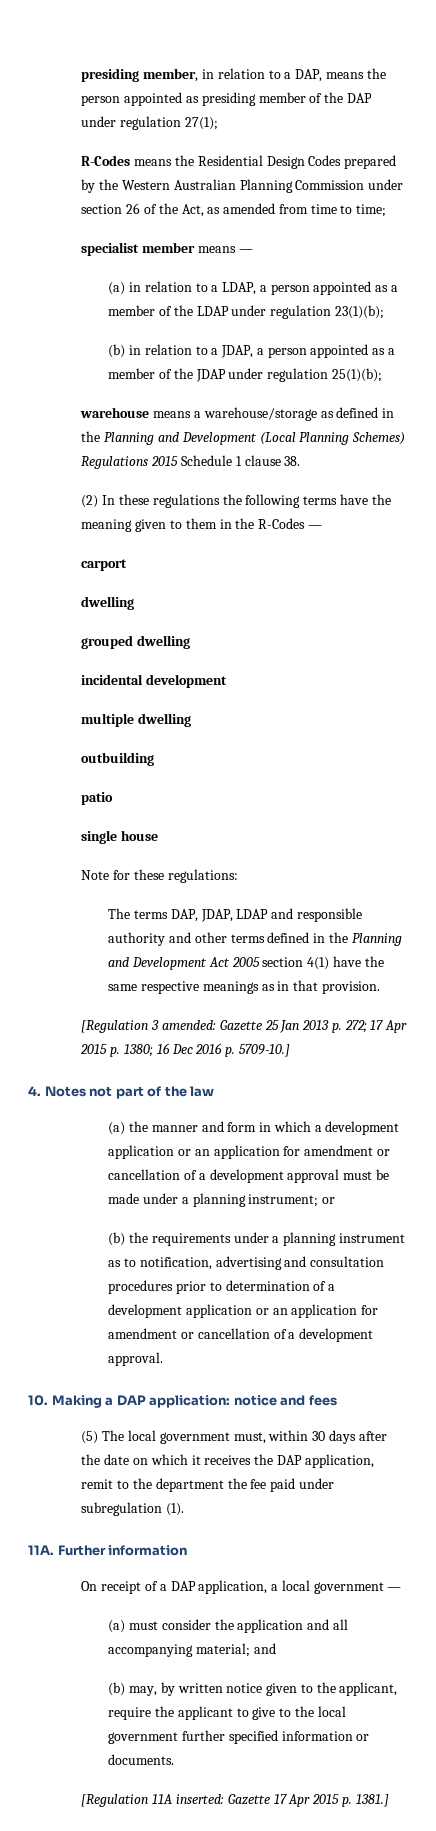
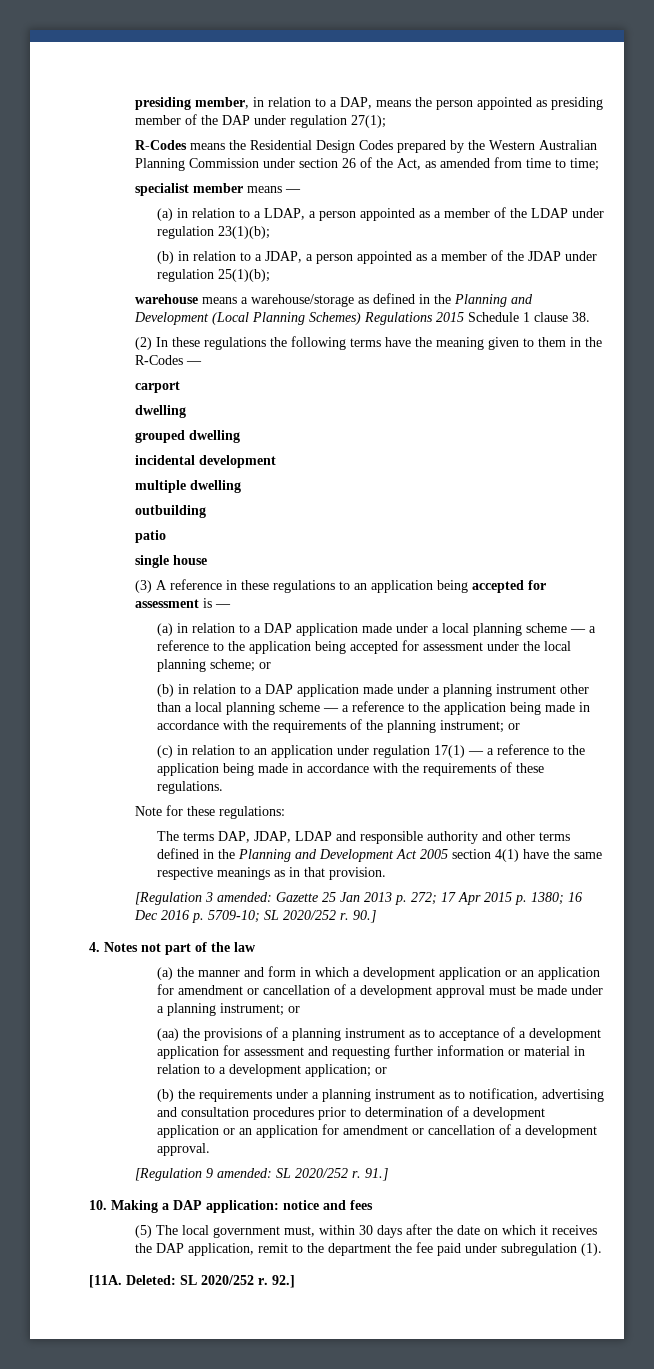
+ (3) A reference in these regulations to an application being accepted for assessment is —
+ (a) in relation to a DAP application made under a local planning scheme — a reference to the application being accepted for assessment under the local planning scheme; or
+ (b) in relation to a DAP application made under a planning instrument other than a local planning scheme — a reference to the application being made in accordance with the requirements of the planning instrument; or
+ (c) in relation to an application under regulation 17(1) — a reference to the application being made in accordance with the requirements of these regulations.
- [Regulation 3 amended: Gazette 25 Jan 2013 p. 272; 17 Apr 2015 p. 1380; 16 Dec 2016 p. 5709-10.]
+ [Regulation 3 amended: Gazette 25 Jan 2013 p. 272; 17 Apr 2015 p. 1380; 16 Dec 2016 p. 5709-10; SL 2020/252 r. 90.]
+ (aa) the provisions of a planning instrument as to acceptance of a development application for assessment and requesting further information or material in relation to a development application; or
+ [Regulation 9 amended: SL 2020/252 r. 91.]
- 11A. Further information
- On receipt of a DAP application, a local government —
- (a) must consider the application and all accompanying material; and
- (b) may, by written notice given to the applicant, require the applicant to give to the local government further specified information or documents.
- [Regulation 11A inserted: Gazette 17 Apr 2015 p. 1381.]
+ [11A. Deleted: SL 2020/252 r. 92.]

